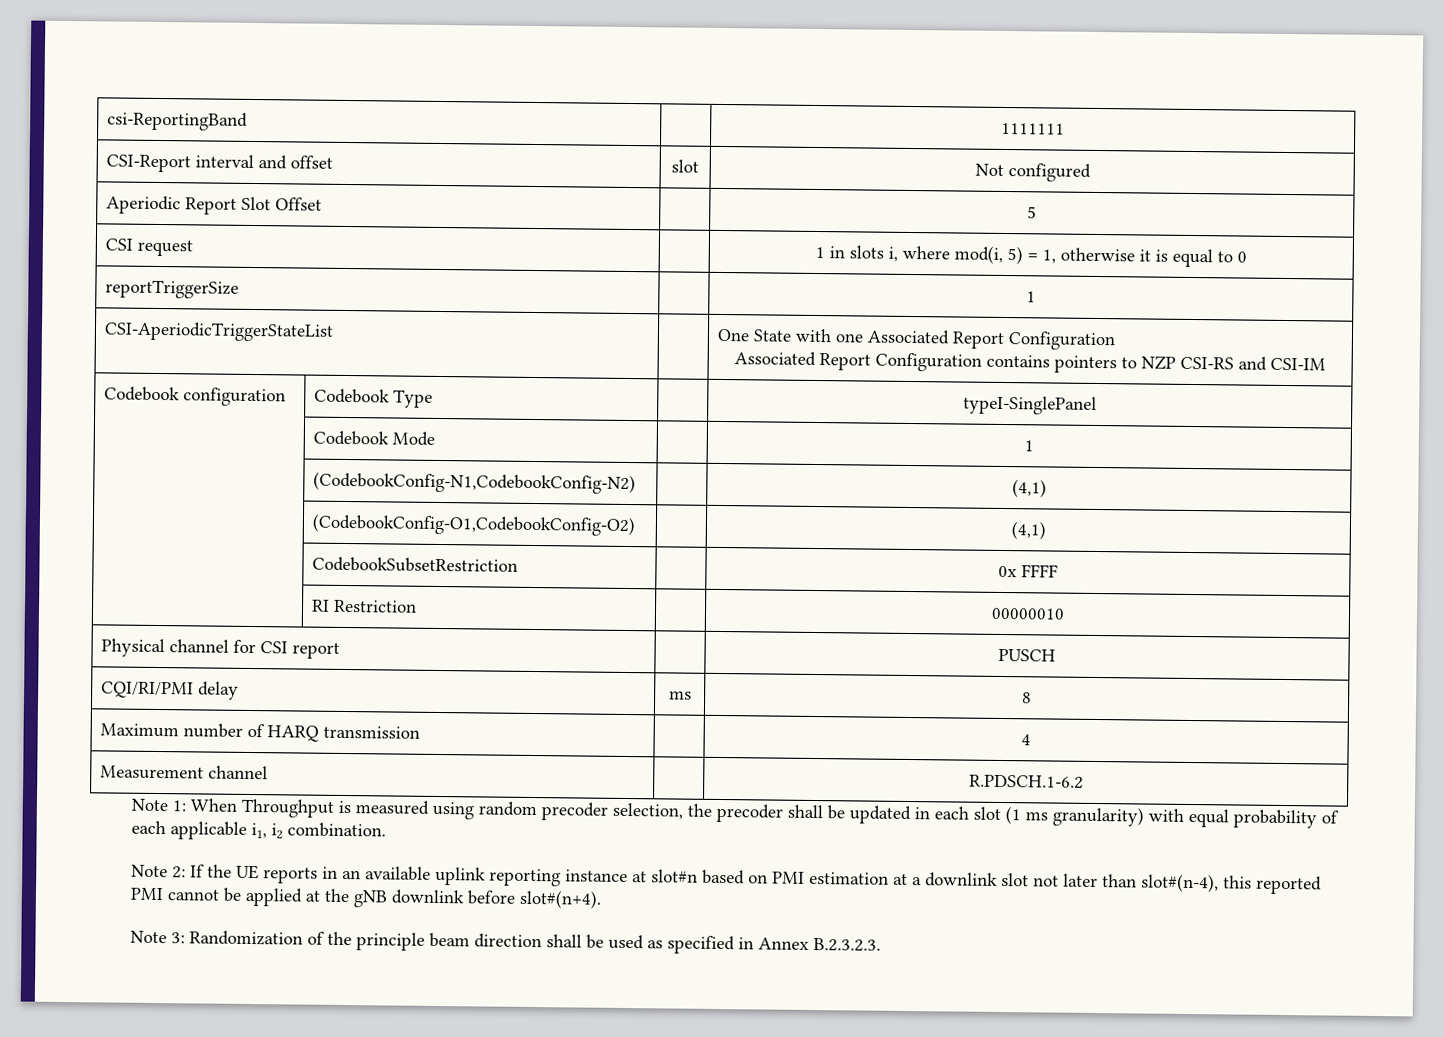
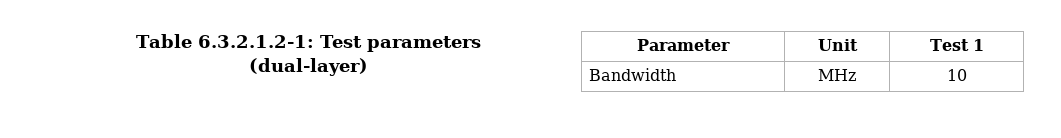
- csi-ReportingBand | | 1111111
- CSI-Report interval and offset | slot | Not configured
- Aperiodic Report Slot Offset | | 5
- CSI request | | 1 in slots i, where mod(i, 5) = 1, otherwise it is equal to 0
- reportTriggerSize | | 1
- CSI-AperiodicTriggerStateList | | One State with one Associated Report Configuration
- Associated Report Configuration contains pointers to NZP CSI-RS and CSI-IM
- Codebook configuration | Codebook Type | | typeI-SinglePanel
- | Codebook Mode | | 1
- | (CodebookConfig-N1,CodebookConfig-N2) | | (4,1)
- | (CodebookConfig-O1,CodebookConfig-O2) | | (4,1)
- | CodebookSubsetRestriction | | 0x FFFF
- | RI Restriction | | 00000010
- Physical channel for CSI report | | PUSCH
- CQI/RI/PMI delay | ms | 8
- Maximum number of HARQ transmission | | 4
- Measurement channel | | R.PDSCH.1-6.2
- Note 1: When Throughput is measured using random precoder selection, the precoder shall be updated in each slot (1 ms granularity) with equal probability of each applicable i1, i2 combination.
- Note 2: If the UE reports in an available uplink reporting instance at slot#n based on PMI estimation at a downlink slot not later than slot#(n-4), this reported PMI cannot be applied at the gNB downlink before slot#(n+4).
- Note 3: Randomization of the principle beam direction shall be used as specified in Annex B.2.3.2.3.
+ Table 6.3.2.1.2-1: Test parameters (dual-layer)
+ Parameter | Unit | Test 1
+ Bandwidth | MHz | 10

